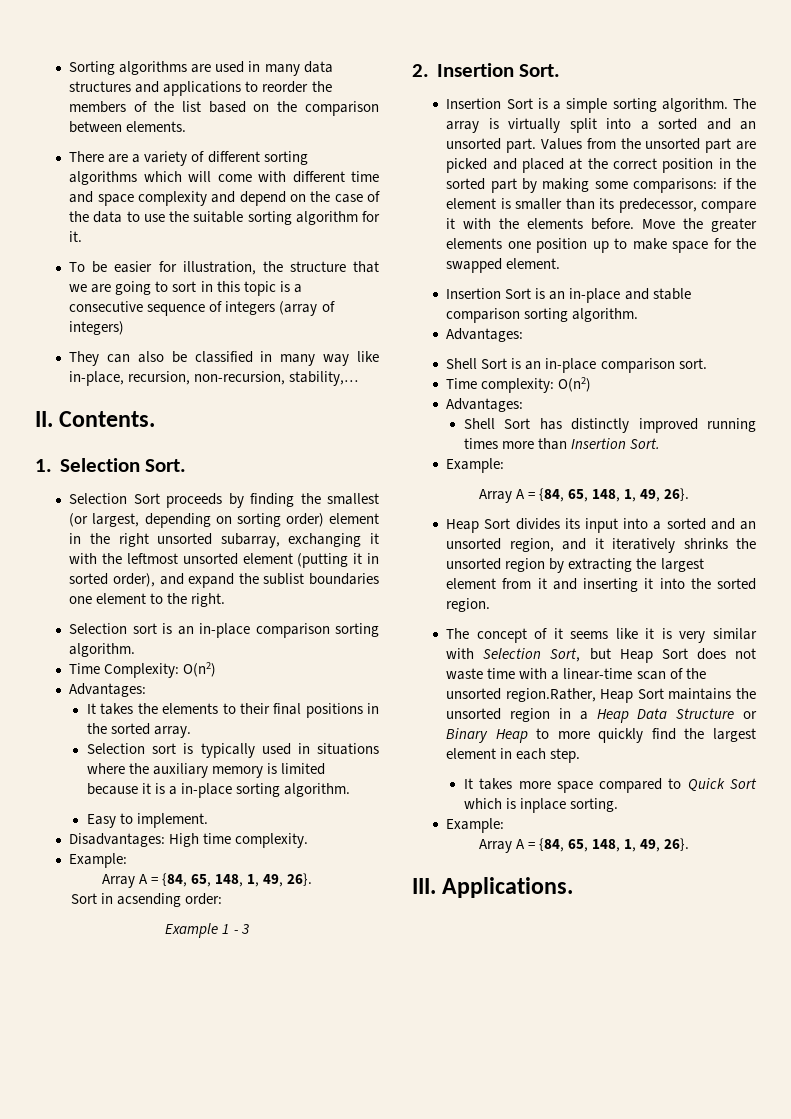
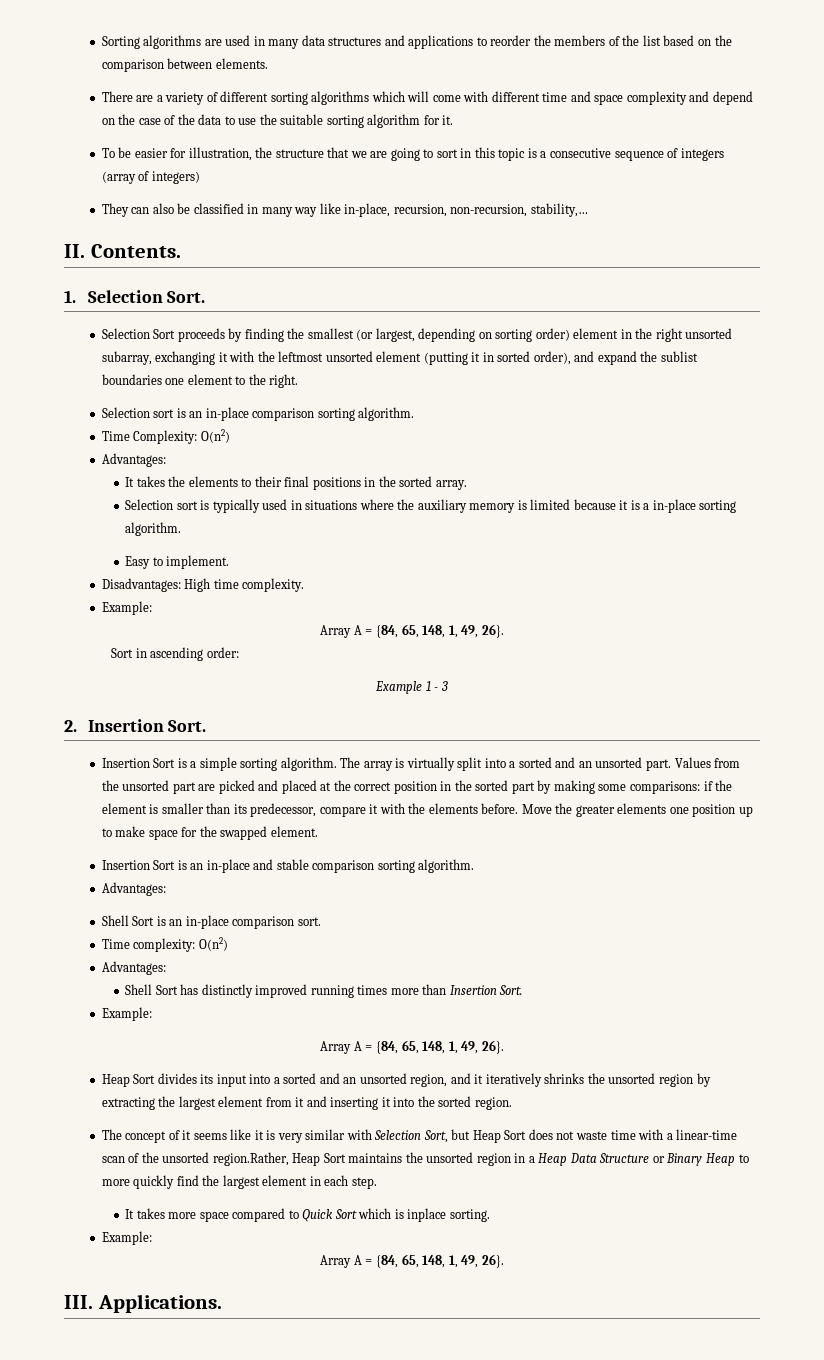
- Sort in acsending order:
+ Sort in ascending order:

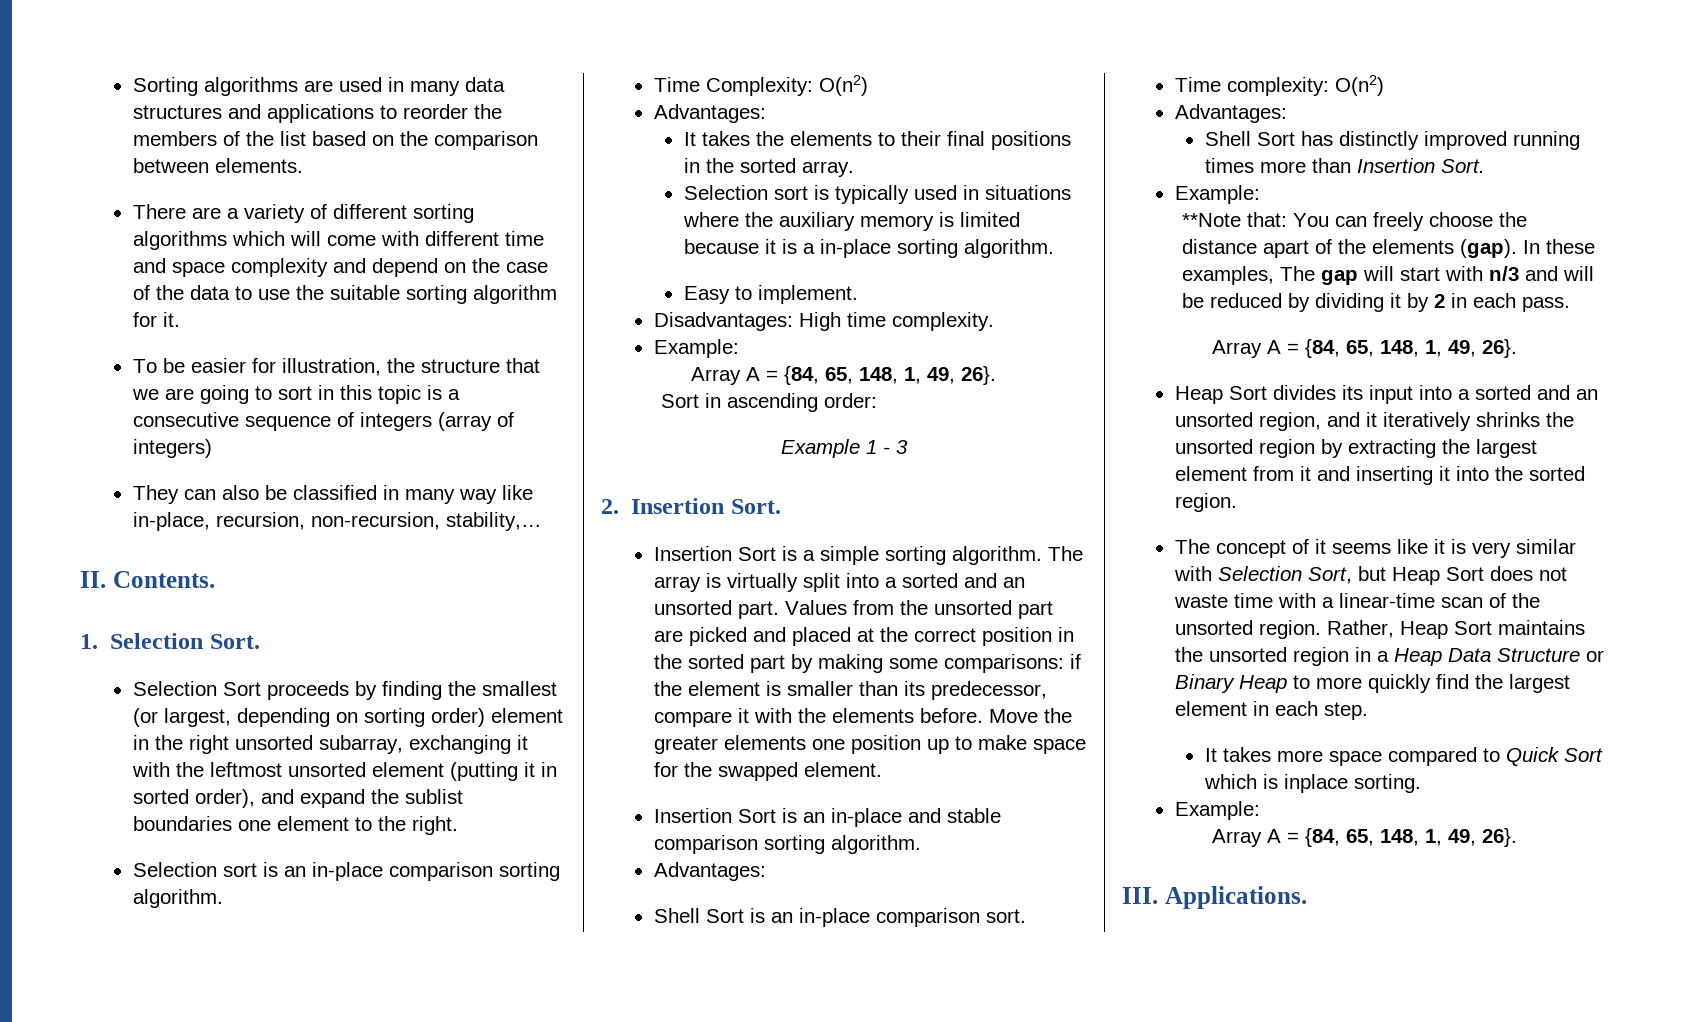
+ **Note that: You can freely choose the distance apart of the elements (gap). In these examples, The gap will start with n/3 and will be reduced by dividing it by 2 in each pass.
- The concept of it seems like it is very similar with Selection Sort, but Heap Sort does not waste time with a linear-time scan of the unsorted region.Rather, Heap Sort maintains the unsorted region in a Heap Data Structure or Binary Heap to more quickly find the largest element in each step.
+ The concept of it seems like it is very similar with Selection Sort, but Heap Sort does not waste time with a linear-time scan of the unsorted region. Rather, Heap Sort maintains the unsorted region in a Heap Data Structure or Binary Heap to more quickly find the largest element in each step.

